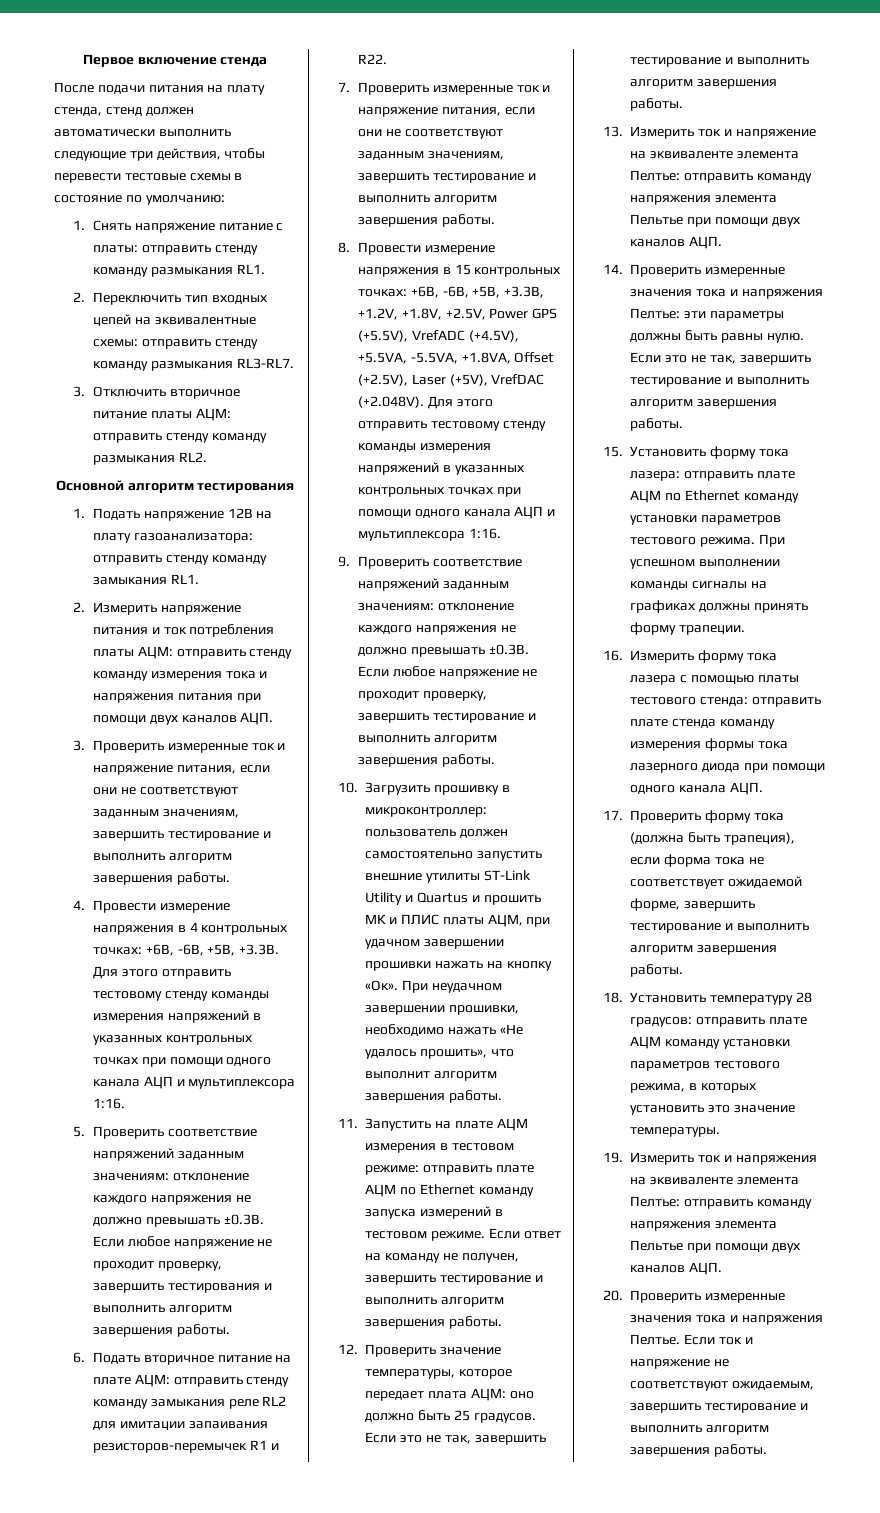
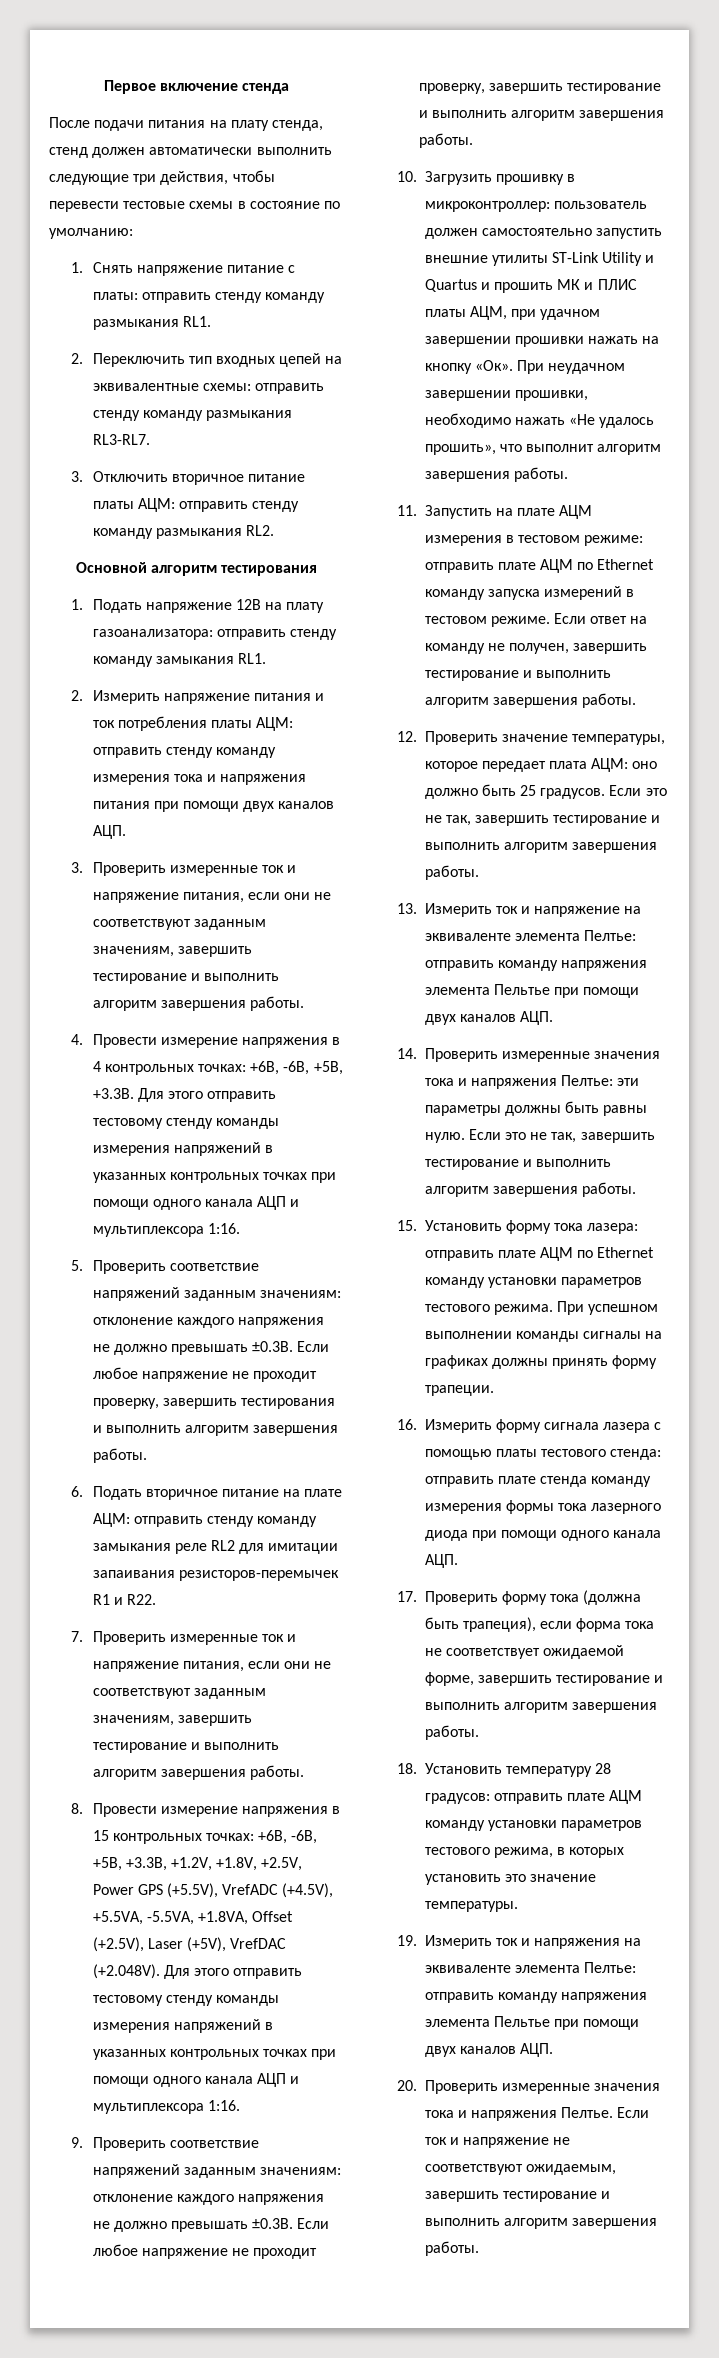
- 16. Измерить форму тока лазера с помощью платы тестового стенда: отправить плате стенда команду измерения формы тока лазерного диода при помощи одного канала АЦП.
+ 16. Измерить форму сигнала лазера с помощью платы тестового стенда: отправить плате стенда команду измерения формы тока лазерного диода при помощи одного канала АЦП.

